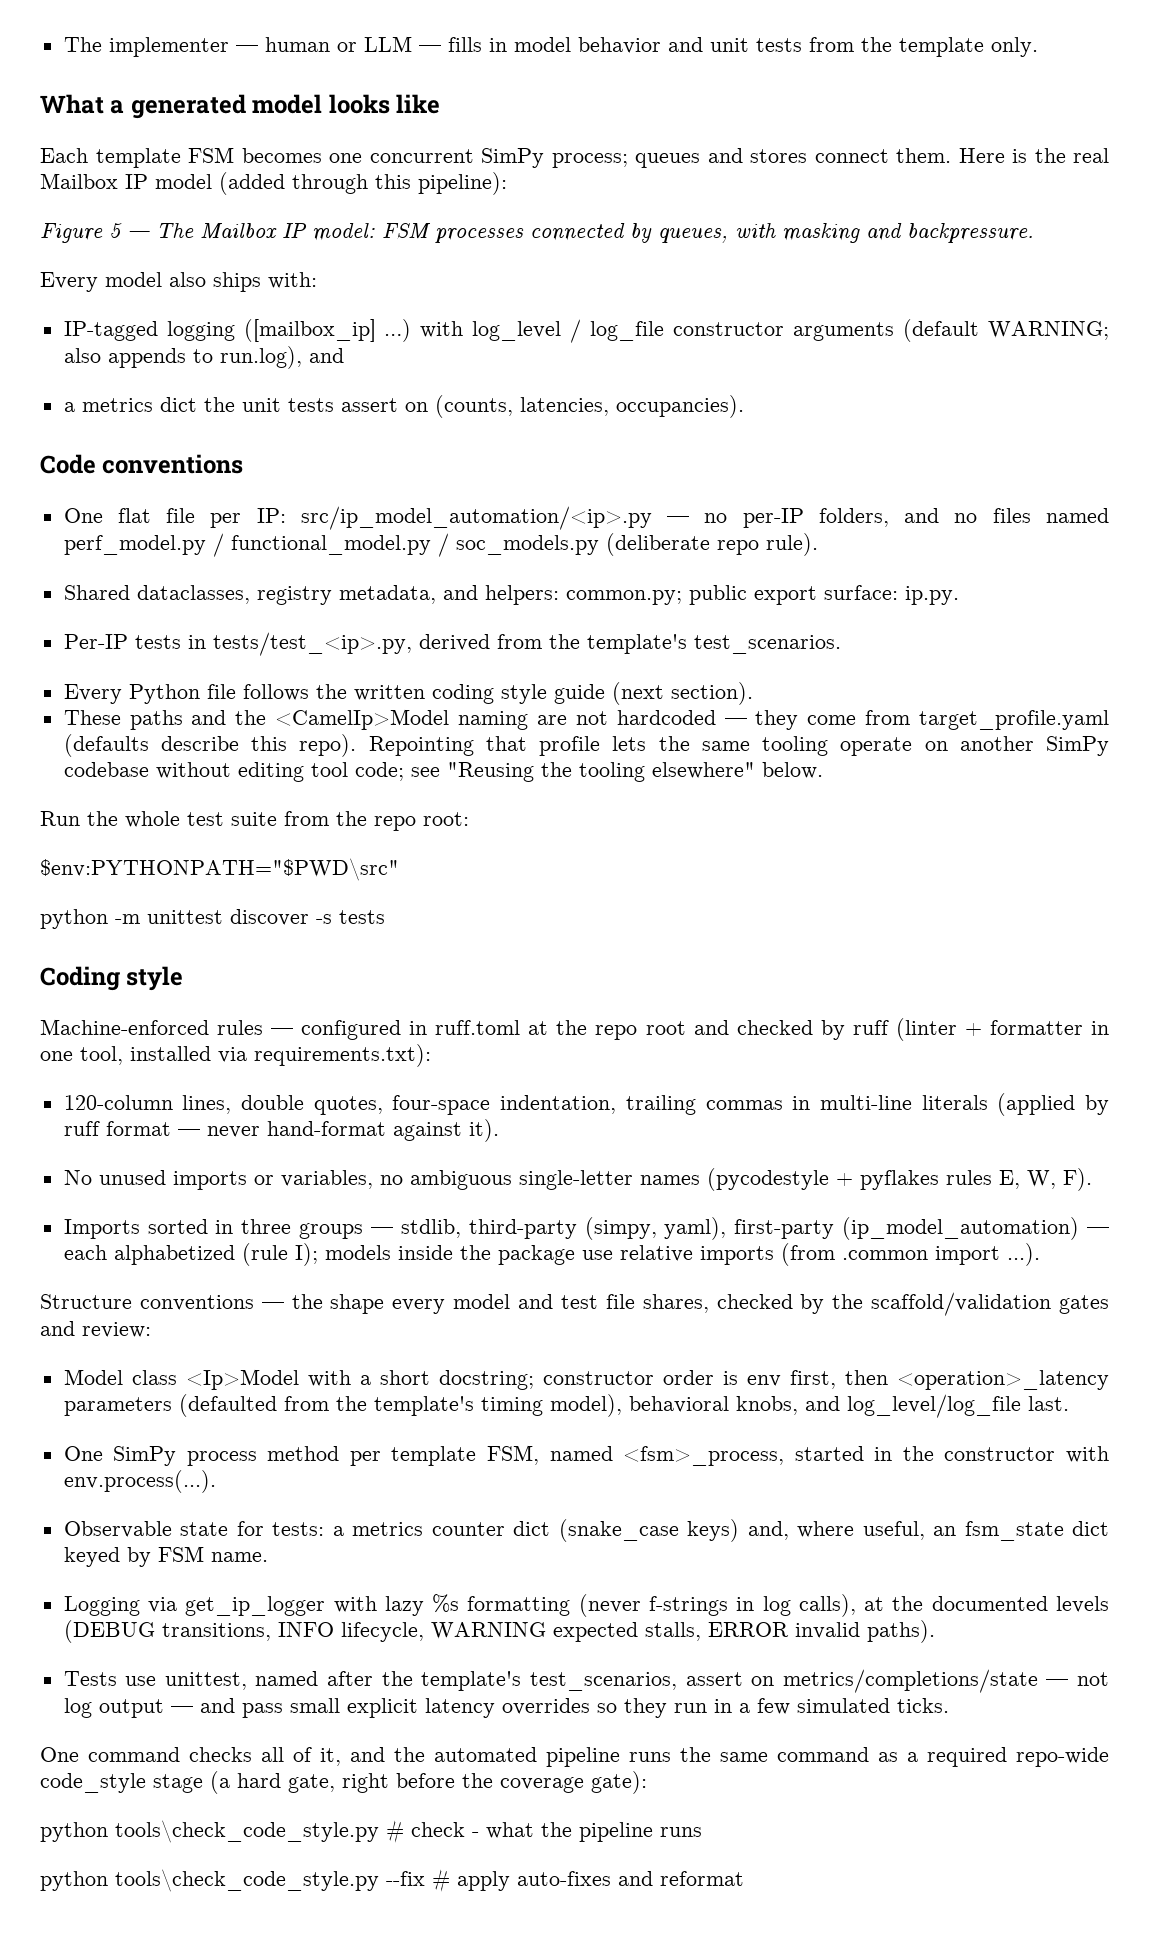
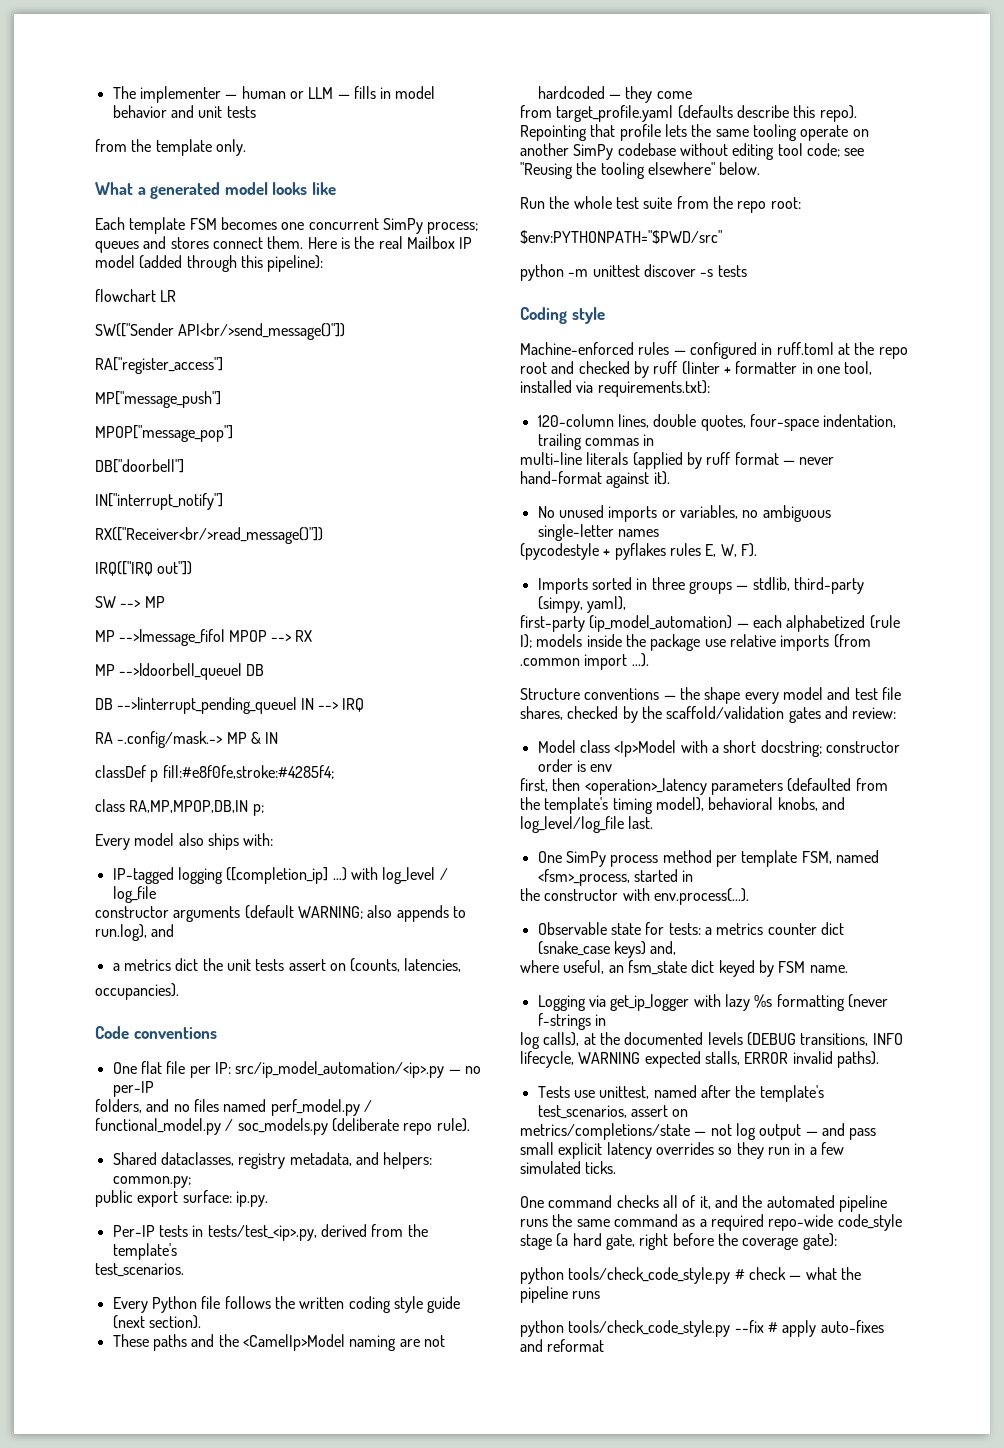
- The implementer — human or LLM — fills in model behavior and unit tests from the template only.
+ The implementer — human or LLM — fills in model behavior and unit tests
+ from the template only.
- Figure 5 — The Mailbox IP model: FSM processes connected by queues, with masking and backpressure.
+ flowchart LR
+ SW(["Sender API<br/>send_message()"])
+ RA["register_access"]
+ MP["message_push"]
+ MPOP["message_pop"]
+ DB["doorbell"]
+ IN["interrupt_notify"]
+ RX(["Receiver<br/>read_message()"])
+ IRQ(["IRQ out"])
+ SW --> MP
+ MP -->|message_fifo| MPOP --> RX
+ MP -->|doorbell_queue| DB
+ DB -->|interrupt_pending_queue| IN --> IRQ
+ RA -.config/mask.-> MP & IN
+ classDef p fill:#e8f0fe,stroke:#4285f4;
+ class RA,MP,MPOP,DB,IN p;
- IP-tagged logging ([mailbox_ip] …) with log_level / log_file constructor arguments (default WARNING; also appends to run.log), and
+ IP-tagged logging ([completion_ip] …) with log_level / log_file
+ constructor arguments (default WARNING; also appends to run.log), and
- a metrics dict the unit tests assert on (counts, latencies, occupancies).
+ a metrics dict the unit tests assert on (counts, latencies,
+ occupancies).
- One flat file per IP: src/ip_model_automation/<ip>.py — no per-IP folders, and no files named perf_model.py / functional_model.py / soc_models.py (deliberate repo rule).
+ One flat file per IP: src/ip_model_automation/<ip>.py — no per-IP
+ folders, and no files named perf_model.py / functional_model.py / soc_models.py (deliberate repo rule).
- Shared dataclasses, registry metadata, and helpers: common.py; public export surface: ip.py.
+ Shared dataclasses, registry metadata, and helpers: common.py;
+ public export surface: ip.py.
- Per-IP tests in tests/test_<ip>.py, derived from the template's test_scenarios.
+ Per-IP tests in tests/test_<ip>.py, derived from the template's
+ test_scenarios.
- These paths and the <CamelIp>Model naming are not hardcoded — they come from target_profile.yaml (defaults describe this repo).
+ These paths and the <CamelIp>Model naming are not hardcoded — they come
+ from target_profile.yaml (defaults describe this repo).
- $env:PYTHONPATH="$PWD\src"
+ $env:PYTHONPATH="$PWD/src"
- 120-column lines, double quotes, four-space indentation, trailing commas in multi-line literals (applied by ruff format — never hand-format against it).
+ 120-column lines, double quotes, four-space indentation, trailing commas in
+ multi-line literals (applied by ruff format — never hand-format against it).
- No unused imports or variables, no ambiguous single-letter names (pycodestyle + pyflakes rules E, W, F).
+ No unused imports or variables, no ambiguous single-letter names
+ (pycodestyle + pyflakes rules E, W, F).
- Imports sorted in three groups — stdlib, third-party (simpy, yaml), first-party (ip_model_automation) — each alphabetized (rule I); models inside the package use relative imports (from .common import ...).
+ Imports sorted in three groups — stdlib, third-party (simpy, yaml),
+ first-party (ip_model_automation) — each alphabetized (rule I); models inside the package use relative imports (from .common import ...).
- Model class <Ip>Model with a short docstring; constructor order is env first, then <operation>_latency parameters (defaulted from the template's timing model), behavioral knobs, and log_level/log_file last.
+ Model class <Ip>Model with a short docstring; constructor order is env
+ first, then <operation>_latency parameters (defaulted from the template's timing model), behavioral knobs, and log_level/log_file last.
- One SimPy process method per template FSM, named <fsm>_process, started in the constructor with env.process(...).
+ One SimPy process method per template FSM, named <fsm>_process, started in
+ the constructor with env.process(...).
- Observable state for tests: a metrics counter dict (snake_case keys) and, where useful, an fsm_state dict keyed by FSM name.
+ Observable state for tests: a metrics counter dict (snake_case keys) and,
+ where useful, an fsm_state dict keyed by FSM name.
- Logging via get_ip_logger with lazy %s formatting (never f-strings in log calls), at the documented levels (DEBUG transitions, INFO lifecycle, WARNING expected stalls, ERROR invalid paths).
+ Logging via get_ip_logger with lazy %s formatting (never f-strings in
+ log calls), at the documented levels (DEBUG transitions, INFO lifecycle, WARNING expected stalls, ERROR invalid paths).
- Tests use unittest, named after the template's test_scenarios, assert on metrics/completions/state — not log output — and pass small explicit latency overrides so they run in a few simulated ticks.
+ Tests use unittest, named after the template's test_scenarios, assert on
+ metrics/completions/state — not log output — and pass small explicit latency overrides so they run in a few simulated ticks.
- python tools\check_code_style.py # check - what the pipeline runs
+ python tools/check_code_style.py # check — what the pipeline runs
- python tools\check_code_style.py --fix # apply auto-fixes and reformat
+ python tools/check_code_style.py --fix # apply auto-fixes and reformat

